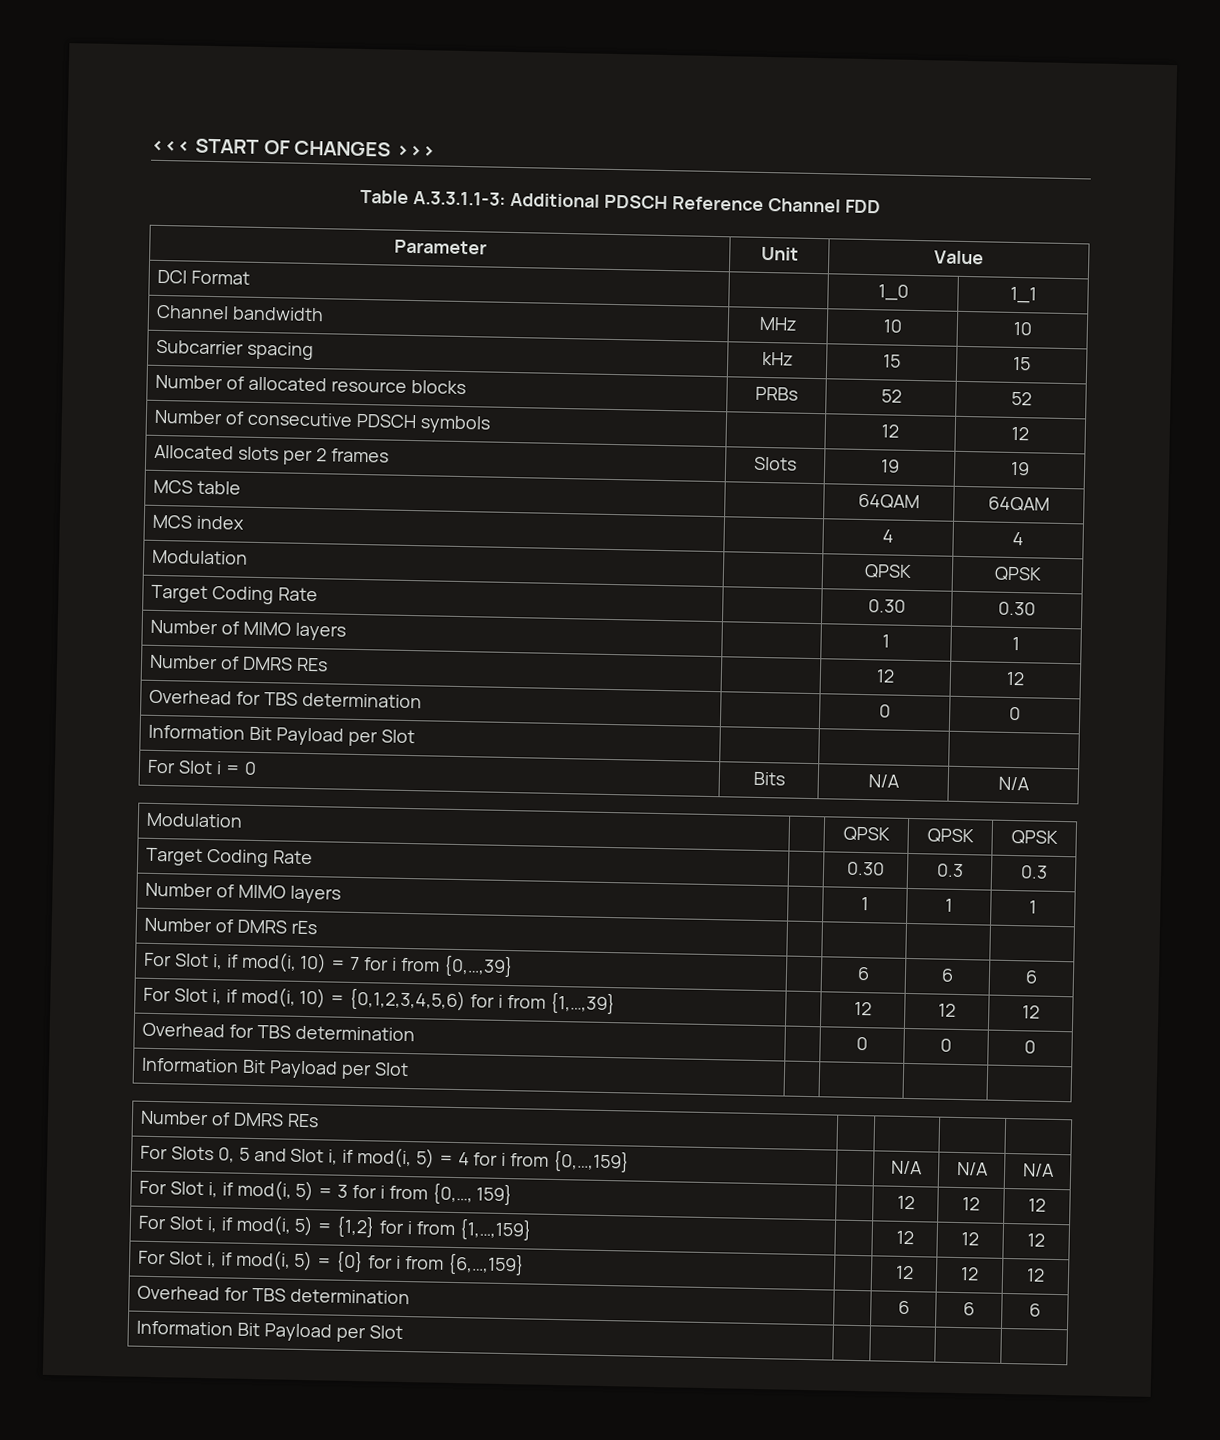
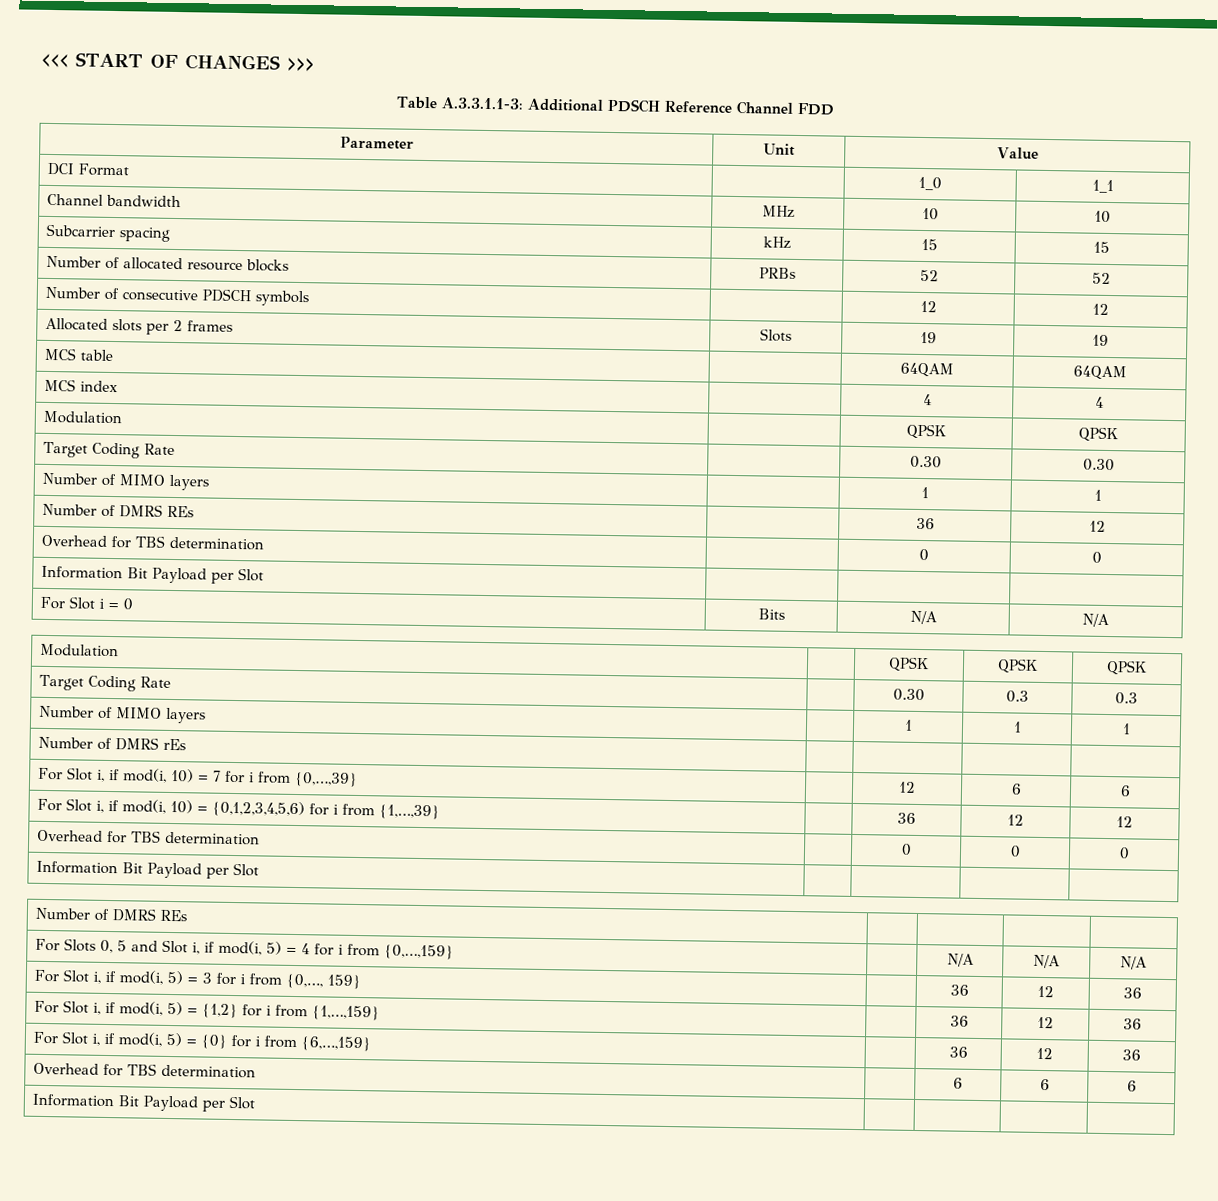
- Number of DMRS REs | | 12 | 12
+ Number of DMRS REs | | 36 | 12
- For Slot i, if mod(i, 10) = 7 for i from {0,…,39} | | 6 | 6 | 6
+ For Slot i, if mod(i, 10) = 7 for i from {0,…,39} | | 12 | 6 | 6
- For Slot i, if mod(i, 10) = {0,1,2,3,4,5,6) for i from {1,…,39} | | 12 | 12 | 12
+ For Slot i, if mod(i, 10) = {0,1,2,3,4,5,6) for i from {1,…,39} | | 36 | 12 | 12
- For Slot i, if mod(i, 5) = 3 for i from {0,…, 159} | | 12 | 12 | 12
+ For Slot i, if mod(i, 5) = 3 for i from {0,…, 159} | | 36 | 12 | 36
- For Slot i, if mod(i, 5) = {1,2} for i from {1,…,159} | | 12 | 12 | 12
+ For Slot i, if mod(i, 5) = {1,2} for i from {1,…,159} | | 36 | 12 | 36
- For Slot i, if mod(i, 5) = {0} for i from {6,…,159} | | 12 | 12 | 12
+ For Slot i, if mod(i, 5) = {0} for i from {6,…,159} | | 36 | 12 | 36

